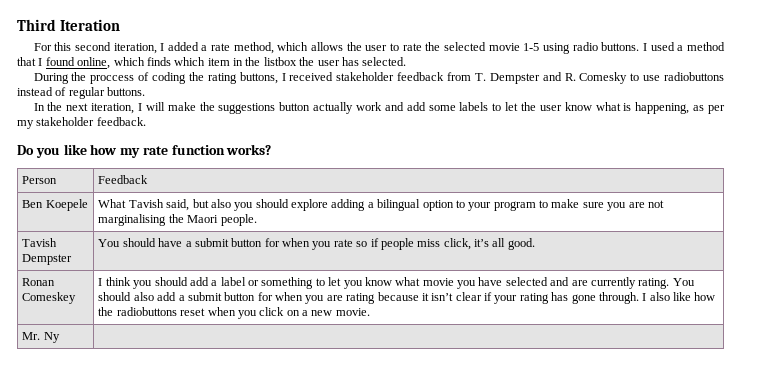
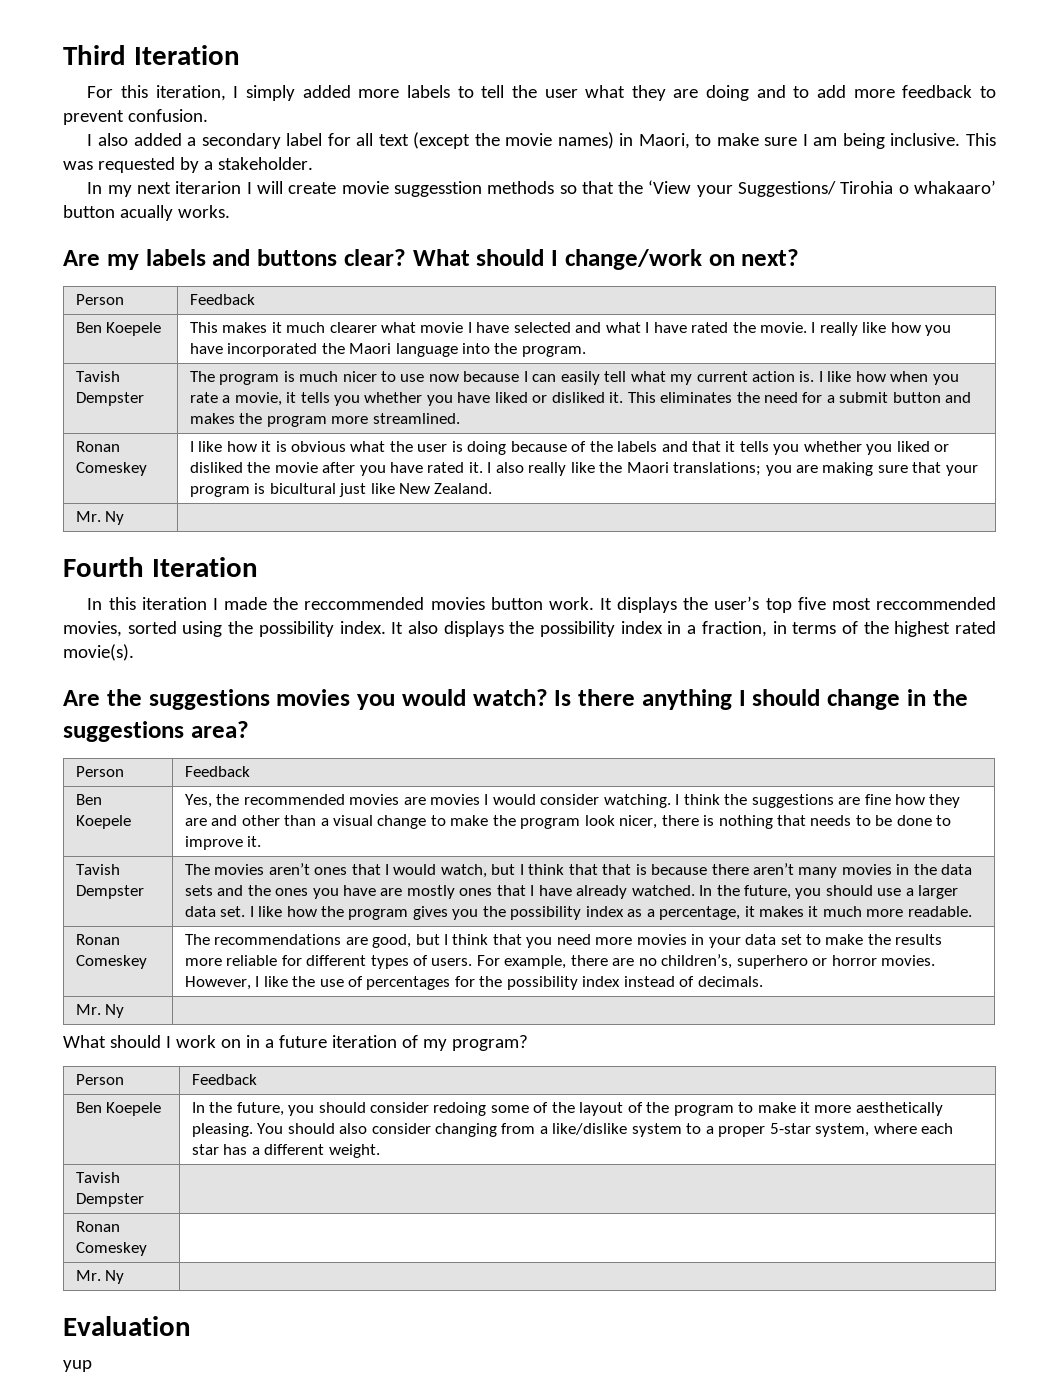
- For this second iteration, I added a rate method, which allows the user to rate the selected movie 1-5 using radio buttons. I used a method that I found online, which finds which item in the listbox the user has selected.
- During the proccess of coding the rating buttons, I received stakeholder feedback from T. Dempster and R. Comesky to use radiobuttons instead of regular buttons.
- In the next iteration, I will make the suggestions button actually work and add some labels to let the user know what is happening, as per my stakeholder feedback.
- Do you like how my rate function works?
+ For this iteration, I simply added more labels to tell the user what they are doing and to add more feedback to prevent confusion.
+ I also added a secondary label for all text (except the movie names) in Maori, to make sure I am being inclusive. This was requested by a stakeholder.
+ In my next iterarion I will create movie suggesstion methods so that the ‘View your Suggestions/ Tirohia o whakaaro’ button acually works.
+ Are my labels and buttons clear? What should I change/work on next?
  Person | Feedback
- Ben Koepele | What Tavish said, but also you should explore adding a bilingual option to your program to make sure you are not marginalising the Maori people.
- Tavish Dempster | You should have a submit button for when you rate so if people miss click, it’s all good.
- Ronan Comeskey | I think you should add a label or something to let you know what movie you have selected and are currently rating. You should also add a submit button for when you are rating because it isn’t clear if your rating has gone through. I also like how the radiobuttons reset when you click on a new movie.
+ Ben Koepele | This makes it much clearer what movie I have selected and what I have rated the movie. I really like how you have incorporated the Maori language into the program.
+ Tavish Dempster | The program is much nicer to use now because I can easily tell what my current action is. I like how when you rate a movie, it tells you whether you have liked or disliked it. This eliminates the need for a submit button and makes the program more streamlined.
+ Ronan Comeskey | I like how it is obvious what the user is doing because of the labels and that it tells you whether you liked or disliked the movie after you have rated it. I also really like the Maori translations; you are making sure that your program is bicultural just like New Zealand.
  Mr. Ny |
+ Fourth Iteration
+ In this iteration I made the reccommended movies button work. It displays the user’s top five most reccommended movies, sorted using the possibility index. It also displays the possibility index in a fraction, in terms of the highest rated movie(s).
+ Are the suggestions movies you would watch? Is there anything I should change in the suggestions area?
+ Person | Feedback
+ Ben Koepele | Yes, the recommended movies are movies I would consider watching. I think the suggestions are fine how they are and other than a visual change to make the program look nicer, there is nothing that needs to be done to improve it.
+ Tavish Dempster | The movies aren’t ones that I would watch, but I think that that is because there aren’t many movies in the data sets and the ones you have are mostly ones that I have already watched. In the future, you should use a larger data set. I like how the program gives you the possibility index as a percentage, it makes it much more readable.
+ Ronan Comeskey | The recommendations are good, but I think that you need more movies in your data set to make the results more reliable for different types of users. For example, there are no children’s, superhero or horror movies. However, I like the use of percentages for the possibility index instead of decimals.
+ Mr. Ny |
+ What should I work on in a future iteration of my program?
+ Person | Feedback
+ Ben Koepele | In the future, you should consider redoing some of the layout of the program to make it more aesthetically pleasing. You should also consider changing from a like/dislike system to a proper 5-star system, where each star has a different weight.
+ Tavish Dempster |
+ Ronan Comeskey |
+ Mr. Ny |
+ Evaluation
+ yup

